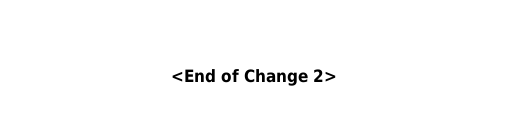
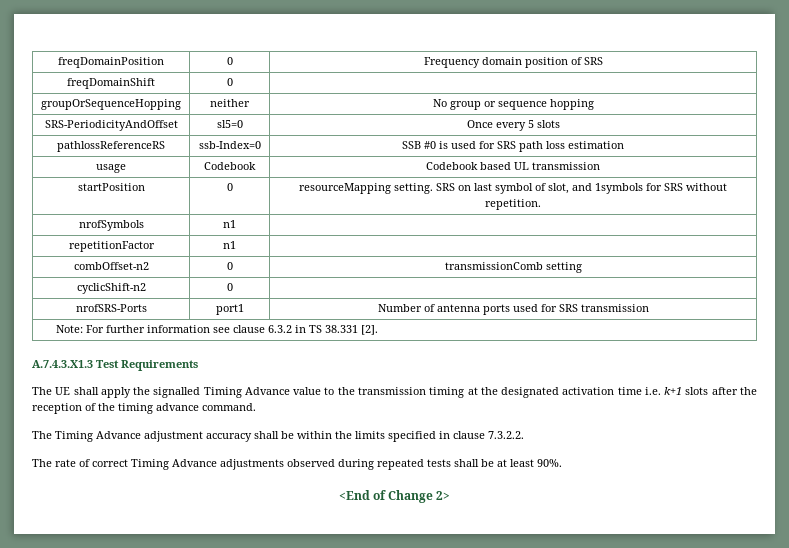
+ freqDomainPosition | 0 | Frequency domain position of SRS
+ freqDomainShift | 0 |
+ groupOrSequenceHopping | neither | No group or sequence hopping
+ SRS-PeriodicityAndOffset | sl5=0 | Once every 5 slots
+ pathlossReferenceRS | ssb-Index=0 | SSB #0 is used for SRS path loss estimation
+ usage | Codebook | Codebook based UL transmission
+ startPosition | 0 | resourceMapping setting. SRS on last symbol of slot, and 1symbols for SRS without repetition.
+ nrofSymbols | n1 |
+ repetitionFactor | n1 |
+ combOffset-n2 | 0 | transmissionComb setting
+ cyclicShift-n2 | 0 |
+ nrofSRS-Ports | port1 | Number of antenna ports used for SRS transmission
+ Note: For further information see clause 6.3.2 in TS 38.331 [2].
+ A.7.4.3.X1.3 Test Requirements
+ The UE shall apply the signalled Timing Advance value to the transmission timing at the designated activation time i.e. k+1 slots after the reception of the timing advance command.
+ The Timing Advance adjustment accuracy shall be within the limits specified in clause 7.3.2.2.
+ The rate of correct Timing Advance adjustments observed during repeated tests shall be at least 90%.

